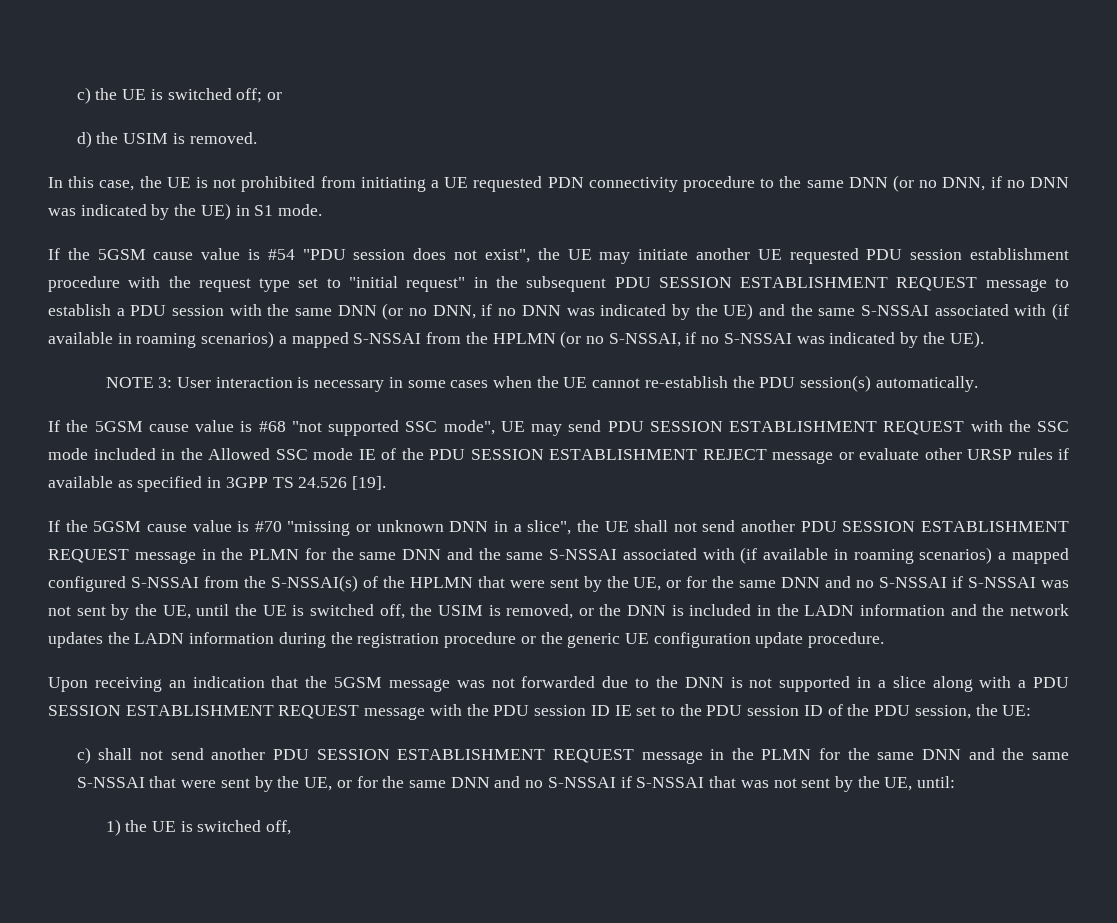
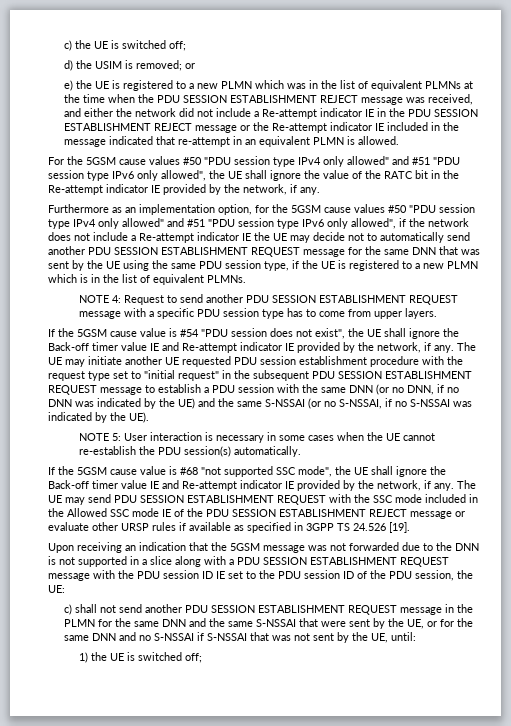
- c) the UE is switched off; or
+ c) the UE is switched off;
- d) the USIM is removed.
- In this case, the UE is not prohibited from initiating a UE requested PDN connectivity procedure to the same DNN (or no DNN, if no DNN was indicated by the UE) in S1 mode.
+ d) the USIM is removed; or
+ e) the UE is registered to a new PLMN which was in the list of equivalent PLMNs at the time when the PDU SESSION ESTABLISHMENT REJECT message was received, and either the network did not include a Re-attempt indicator IE in the PDU SESSION ESTABLISHMENT REJECT message or the Re-attempt indicator IE included in the message indicated that re-attempt in an equivalent PLMN is allowed.
+ For the 5GSM cause values #50 "PDU session type IPv4 only allowed" and #51 "PDU session type IPv6 only allowed", the UE shall ignore the value of the RATC bit in the Re-attempt indicator IE provided by the network, if any.
+ Furthermore as an implementation option, for the 5GSM cause values #50 "PDU session type IPv4 only allowed" and #51 "PDU session type IPv6 only allowed", if the network does not include a Re-attempt indicator IE the UE may decide not to automatically send another PDU SESSION ESTABLISHMENT REQUEST message for the same DNN that was sent by the UE using the same PDU session type, if the UE is registered to a new PLMN which is in the list of equivalent PLMNs.
+ NOTE 4: Request to send another PDU SESSION ESTABLISHMENT REQUEST message with a specific PDU session type has to come from upper layers.
- If the 5GSM cause value is #54 "PDU session does not exist", the UE may initiate another UE requested PDU session establishment procedure with the request type set to "initial request" in the subsequent PDU SESSION ESTABLISHMENT REQUEST message to establish a PDU session with the same DNN (or no DNN, if no DNN was indicated by the UE) and the same S-NSSAI associated with (if available in roaming scenarios) a mapped S-NSSAI from the HPLMN (or no S-NSSAI, if no S-NSSAI was indicated by the UE).
+ If the 5GSM cause value is #54 "PDU session does not exist", the UE shall ignore the Back-off timer value IE and Re-attempt indicator IE provided by the network, if any. The UE may initiate another UE requested PDU session establishment procedure with the request type set to "initial request" in the subsequent PDU SESSION ESTABLISHMENT REQUEST message to establish a PDU session with the same DNN (or no DNN, if no DNN was indicated by the UE) and the same S-NSSAI (or no S-NSSAI, if no S-NSSAI was indicated by the UE).
- NOTE 3: User interaction is necessary in some cases when the UE cannot re-establish the PDU session(s) automatically.
+ NOTE 5: User interaction is necessary in some cases when the UE cannot re-establish the PDU session(s) automatically.
- If the 5GSM cause value is #68 "not supported SSC mode", UE may send PDU SESSION ESTABLISHMENT REQUEST with the SSC mode included in the Allowed SSC mode IE of the PDU SESSION ESTABLISHMENT REJECT message or evaluate other URSP rules if available as specified in 3GPP TS 24.526 [19].
+ If the 5GSM cause value is #68 "not supported SSC mode", the UE shall ignore the Back-off timer value IE and Re-attempt indicator IE provided by the network, if any. The UE may send PDU SESSION ESTABLISHMENT REQUEST with the SSC mode included in the Allowed SSC mode IE of the PDU SESSION ESTABLISHMENT REJECT message or evaluate other URSP rules if available as specified in 3GPP TS 24.526 [19].
- If the 5GSM cause value is #70 "missing or unknown DNN in a slice", the UE shall not send another PDU SESSION ESTABLISHMENT REQUEST message in the PLMN for the same DNN and the same S-NSSAI associated with (if available in roaming scenarios) a mapped configured S-NSSAI from the S-NSSAI(s) of the HPLMN that were sent by the UE, or for the same DNN and no S-NSSAI if S-NSSAI was not sent by the UE, until the UE is switched off, the USIM is removed, or the DNN is included in the LADN information and the network updates the LADN information during the registration procedure or the generic UE configuration update procedure.
- 1) the UE is switched off,
+ 1) the UE is switched off;

